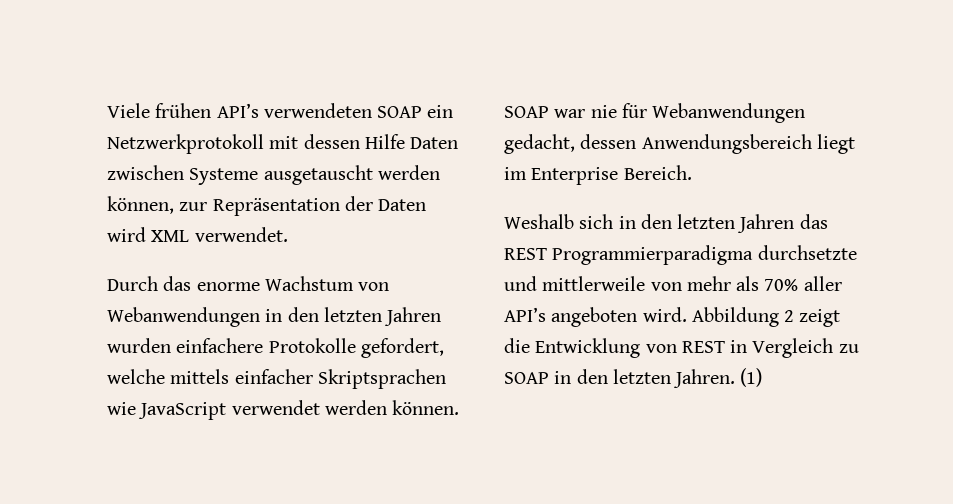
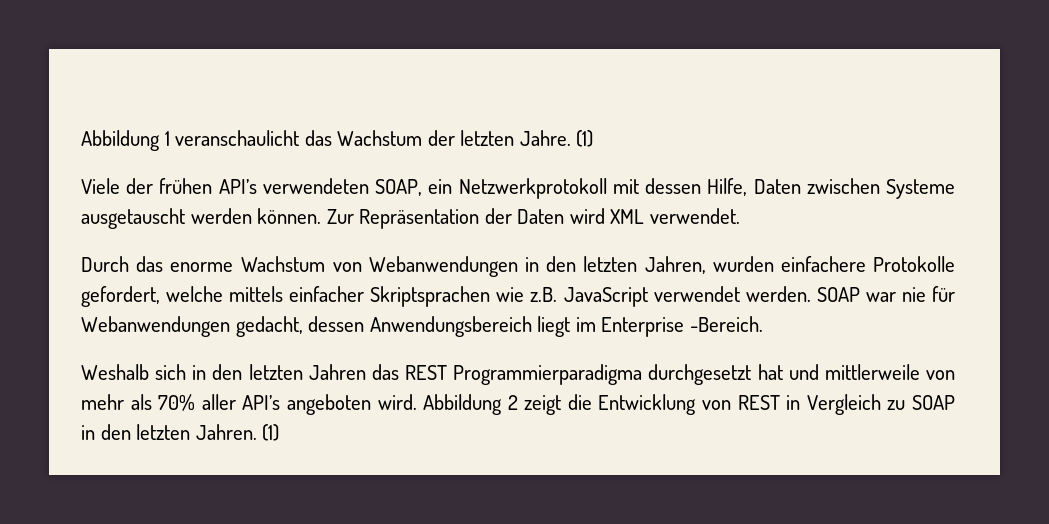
- Viele frühen API’s verwendeten SOAP ein Netzwerkprotokoll mit dessen Hilfe Daten zwischen Systeme ausgetauscht werden können, zur Repräsentation der Daten wird XML verwendet.
+ Abbildung 1 veranschaulicht das Wachstum der letzten Jahre. (1)
+ Viele der frühen API’s verwendeten SOAP, ein Netzwerkprotokoll mit dessen Hilfe, Daten zwischen Systeme ausgetauscht werden können. Zur Repräsentation der Daten wird XML verwendet.
- Durch das enorme Wachstum von Webanwendungen in den letzten Jahren wurden einfachere Protokolle gefordert, welche mittels einfacher Skriptsprachen wie JavaScript verwendet werden können.
+ Durch das enorme Wachstum von Webanwendungen in den letzten Jahren, wurden einfachere Protokolle gefordert, welche mittels einfacher Skriptsprachen wie z.B. JavaScript verwendet werden.
- SOAP war nie für Webanwendungen gedacht, dessen Anwendungsbereich liegt im Enterprise Bereich.
+ SOAP war nie für Webanwendungen gedacht, dessen Anwendungsbereich liegt im Enterprise -Bereich.
- Weshalb sich in den letzten Jahren das REST Programmierparadigma durchsetzte und mittlerweile von mehr als 70% aller API’s angeboten wird.
+ Weshalb sich in den letzten Jahren das REST Programmierparadigma durchgesetzt hat und mittlerweile von mehr als 70% aller API’s angeboten wird.

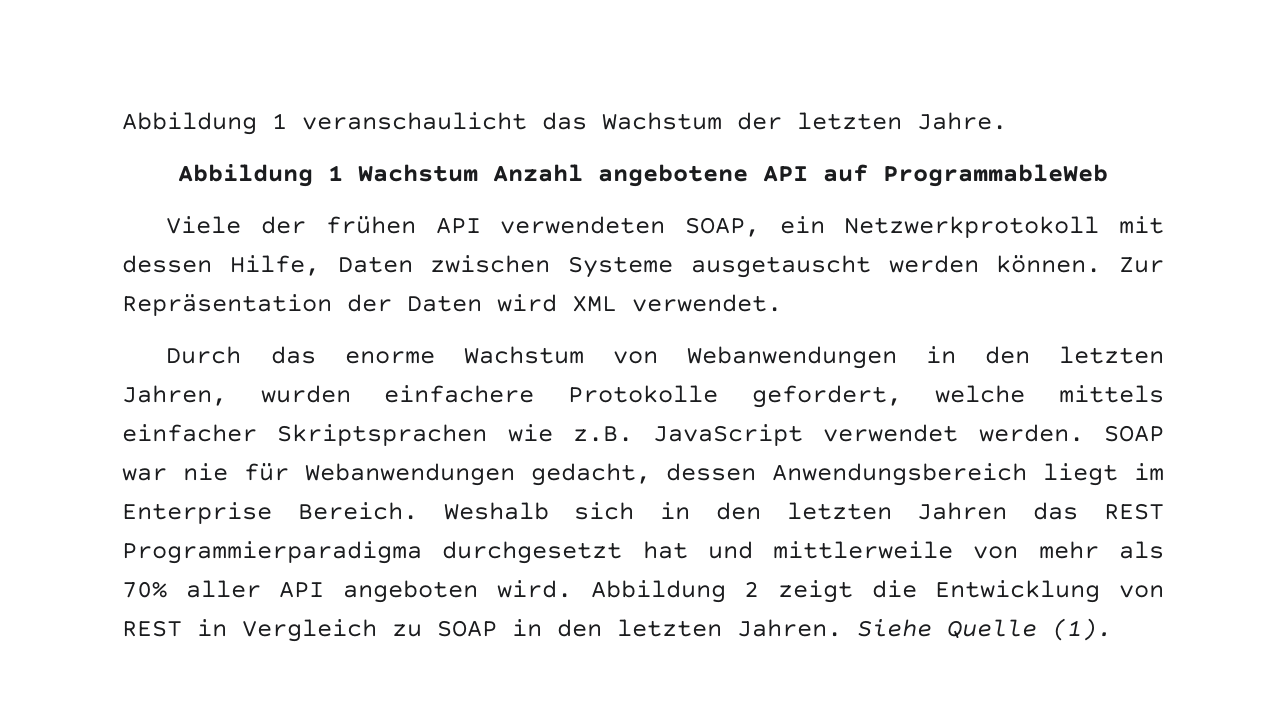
- Abbildung 1 veranschaulicht das Wachstum der letzten Jahre. (1)
+ Abbildung 1 veranschaulicht das Wachstum der letzten Jahre.
+ Abbildung 1 Wachstum Anzahl angebotene API auf ProgrammableWeb
- Viele der frühen API’s verwendeten SOAP, ein Netzwerkprotokoll mit dessen Hilfe, Daten zwischen Systeme ausgetauscht werden können.
+ Viele der frühen API verwendeten SOAP, ein Netzwerkprotokoll mit dessen Hilfe, Daten zwischen Systeme ausgetauscht werden können.
- SOAP war nie für Webanwendungen gedacht, dessen Anwendungsbereich liegt im Enterprise -Bereich.
- Weshalb sich in den letzten Jahren das REST Programmierparadigma durchgesetzt hat und mittlerweile von mehr als 70% aller API’s angeboten wird.
+ SOAP war nie für Webanwendungen gedacht, dessen Anwendungsbereich liegt im Enterprise Bereich. Weshalb sich in den letzten Jahren das REST Programmierparadigma durchgesetzt hat und mittlerweile von mehr als 70% aller API angeboten wird.
- Abbildung 2 zeigt die Entwicklung von REST in Vergleich zu SOAP in den letzten Jahren. (1)
+ Abbildung 2 zeigt die Entwicklung von REST in Vergleich zu SOAP in den letzten Jahren. Siehe Quelle (1).

